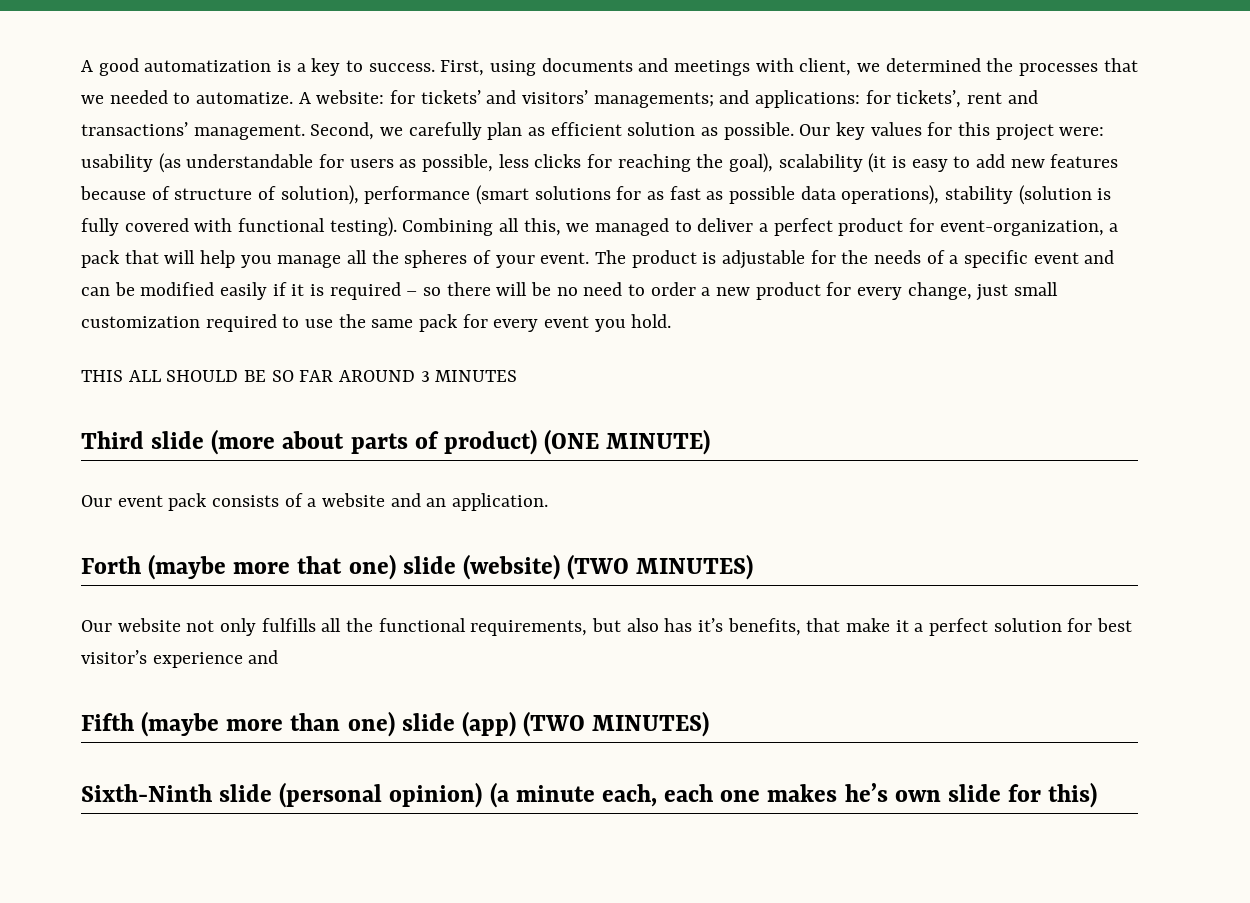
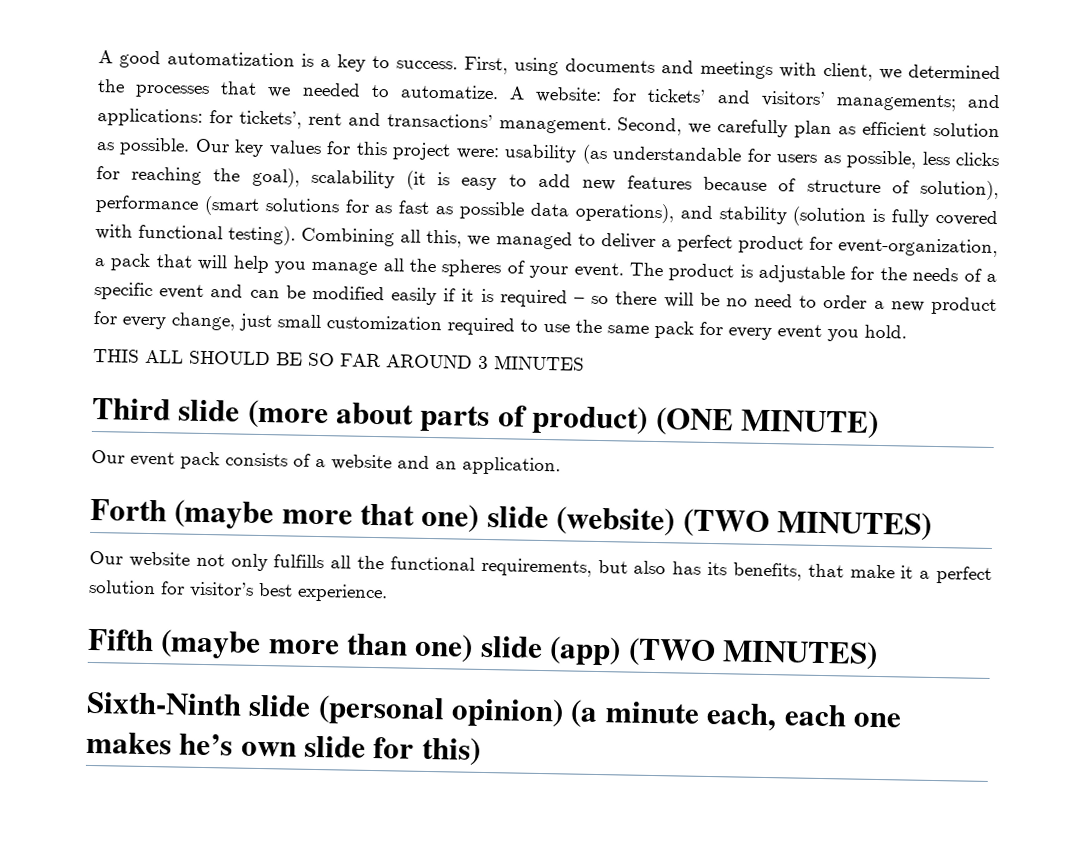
- Our key values for this project were: usability (as understandable for users as possible, less clicks for reaching the goal), scalability (it is easy to add new features because of structure of solution), performance (smart solutions for as fast as possible data operations), stability (solution is fully covered with functional testing).
+ Our key values for this project were: usability (as understandable for users as possible, less clicks for reaching the goal), scalability (it is easy to add new features because of structure of solution), performance (smart solutions for as fast as possible data operations), and stability (solution is fully covered with functional testing).
- Our website not only fulfills all the functional requirements, but also has it’s benefits, that make it a perfect solution for best visitor’s experience and
+ Our website not only fulfills all the functional requirements, but also has its benefits, that make it a perfect solution for visitor’s best experience.

